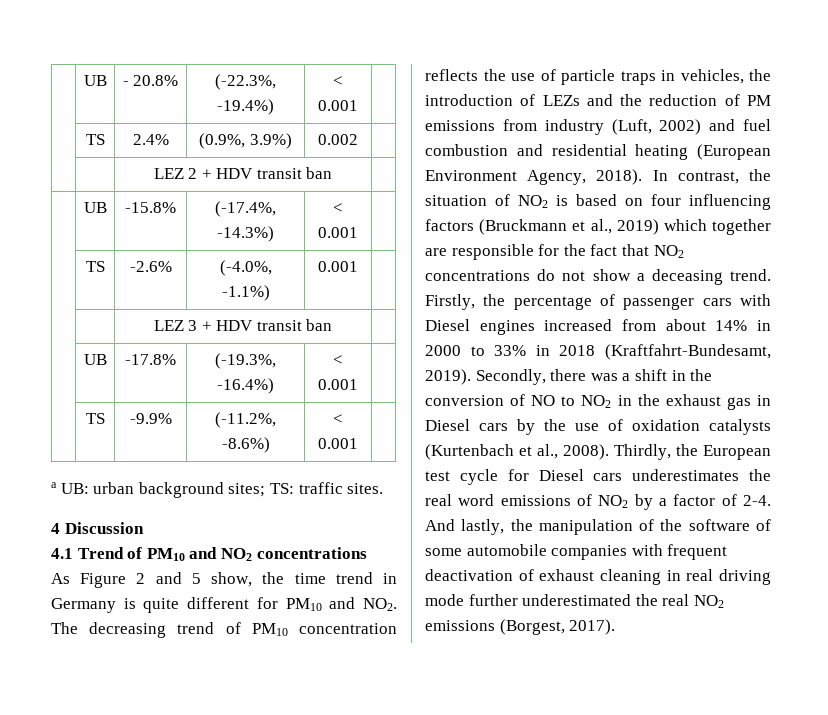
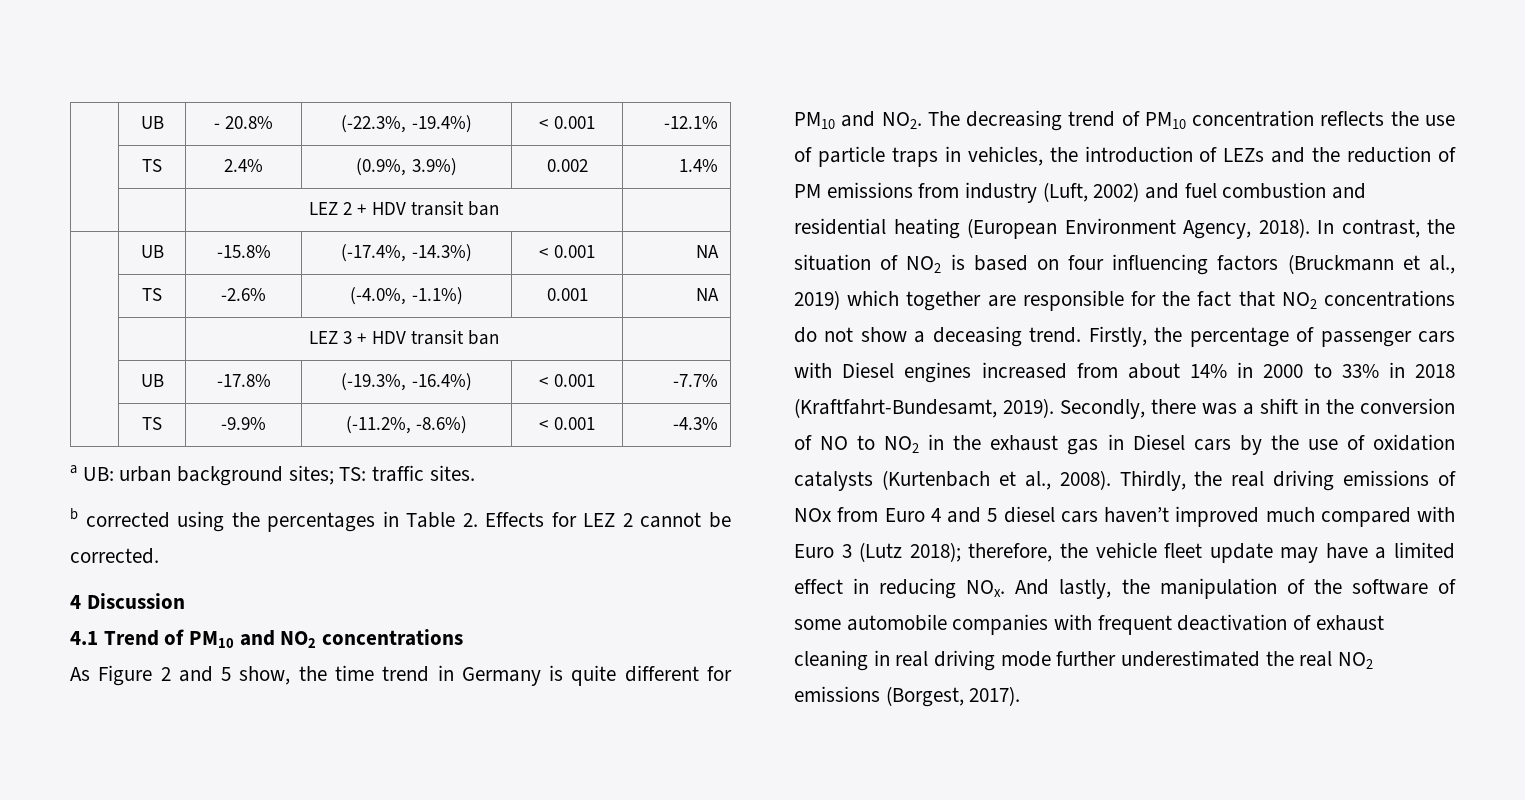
- | UB | - 20.8% | (-22.3%, -19.4%) | < 0.001 |
+ | UB | - 20.8% | (-22.3%, -19.4%) | < 0.001 | -12.1%
- | TS | 2.4% | (0.9%, 3.9%) | 0.002 |
+ | TS | 2.4% | (0.9%, 3.9%) | 0.002 | 1.4%
- | UB | -15.8% | (-17.4%, -14.3%) | < 0.001 |
+ | UB | -15.8% | (-17.4%, -14.3%) | < 0.001 | NA
- | TS | -2.6% | (-4.0%, -1.1%) | 0.001 |
+ | TS | -2.6% | (-4.0%, -1.1%) | 0.001 | NA
- | UB | -17.8% | (-19.3%, -16.4%) | < 0.001 |
+ | UB | -17.8% | (-19.3%, -16.4%) | < 0.001 | -7.7%
- | TS | -9.9% | (-11.2%, -8.6%) | < 0.001 |
+ | TS | -9.9% | (-11.2%, -8.6%) | < 0.001 | -4.3%
+ b corrected using the percentages in Table 2. Effects for LEZ 2 cannot be corrected.
- Thirdly, the European test cycle for Diesel cars underestimates the real word emissions of NO2 by a factor of 2-4. And lastly, the manipulation of the software of some automobile companies with frequent deactivation of exhaust cleaning in real driving mode further underestimated the real NO2 emissions (Borgest, 2017).
+ Thirdly, the real driving emissions of NOx from Euro 4 and 5 diesel cars haven’t improved much compared with Euro 3 (Lutz 2018); therefore, the vehicle fleet update may have a limited effect in reducing NOx. And lastly, the manipulation of the software of some automobile companies with frequent deactivation of exhaust cleaning in real driving mode further underestimated the real NO2 emissions (Borgest, 2017).

